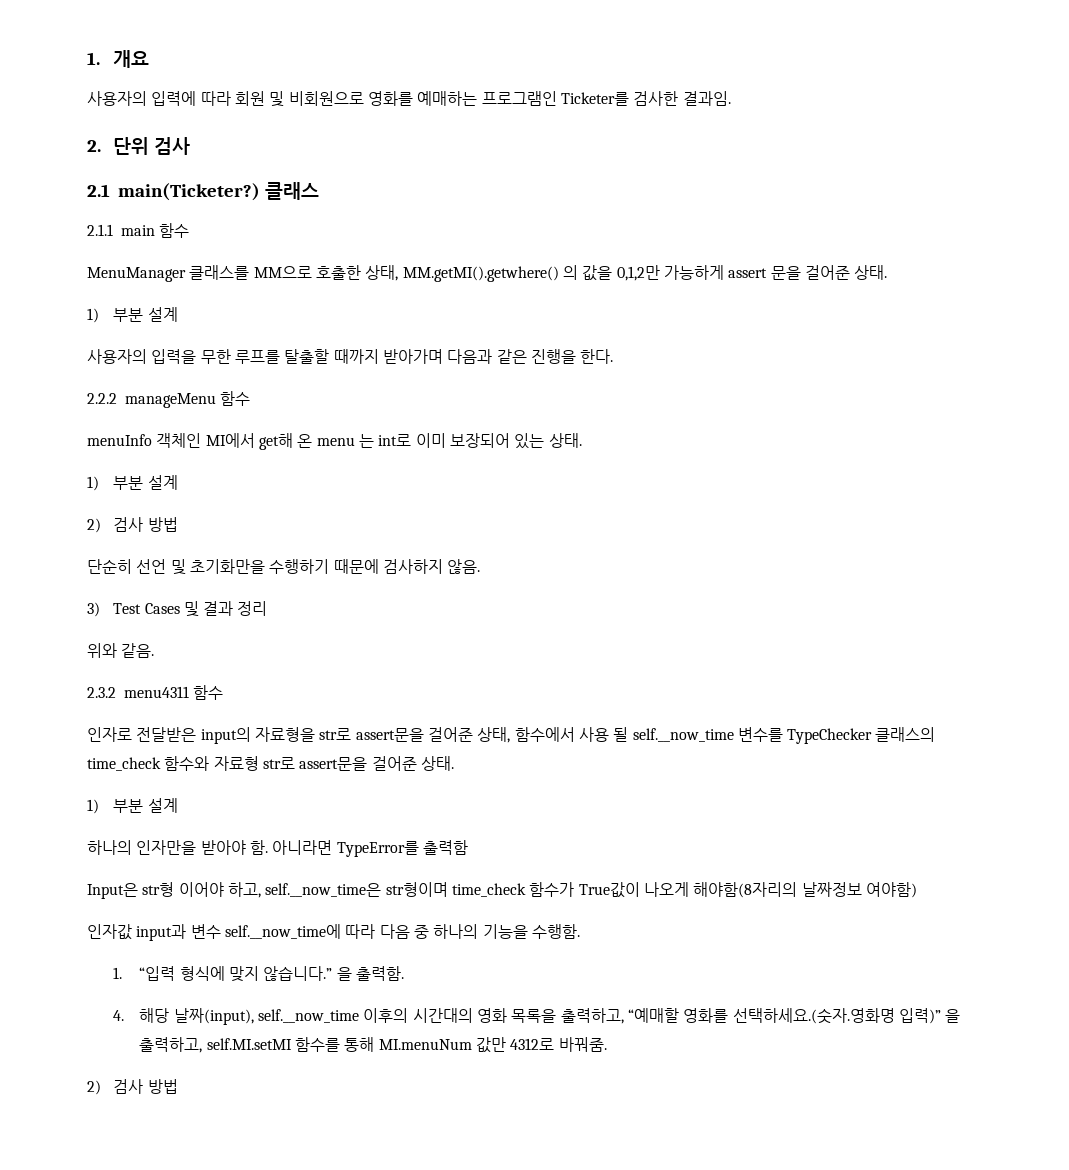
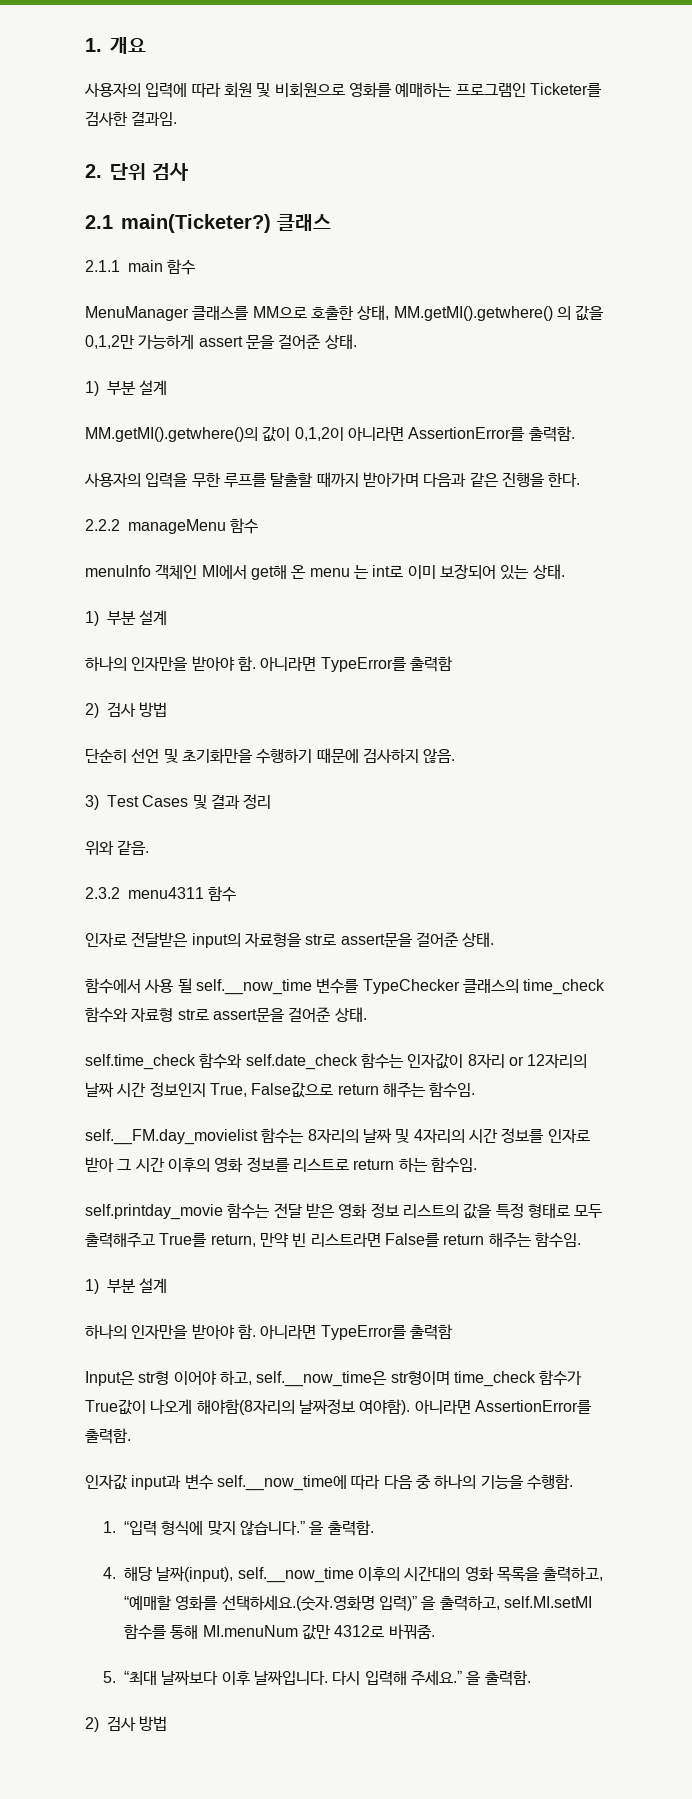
+ MM.getMI().getwhere()의 값이 0,1,2이 아니라면 AssertionError를 출력함.
  menuInfo 객체인 MI에서 get해 온 menu 는 int로 이미 보장되어 있는 상태.
  1) 부분 설계
+ 하나의 인자만을 받아야 함. 아니라면 TypeError를 출력함
- 인자로 전달받은 input의 자료형을 str로 assert문을 걸어준 상태, 함수에서 사용 될 self.__now_time 변수를 TypeChecker 클래스의 time_check 함수와 자료형 str로 assert문을 걸어준 상태.
+ 인자로 전달받은 input의 자료형을 str로 assert문을 걸어준 상태.
+ 함수에서 사용 될 self.__now_time 변수를 TypeChecker 클래스의 time_check 함수와 자료형 str로 assert문을 걸어준 상태.
+ self.time_check 함수와 self.date_check 함수는 인자값이 8자리 or 12자리의 날짜 시간 정보인지 True, False값으로 return 해주는 함수임.
+ self.__FM.day_movielist 함수는 8자리의 날짜 및 4자리의 시간 정보를 인자로 받아 그 시간 이후의 영화 정보를 리스트로 return 하는 함수임.
+ self.printday_movie 함수는 전달 받은 영화 정보 리스트의 값을 특정 형태로 모두 출력해주고 True를 return, 만약 빈 리스트라면 False를 return 해주는 함수임.
- Input은 str형 이어야 하고, self.__now_time은 str형이며 time_check 함수가 True값이 나오게 해야함(8자리의 날짜정보 여야함)
+ Input은 str형 이어야 하고, self.__now_time은 str형이며 time_check 함수가 True값이 나오게 해야함(8자리의 날짜정보 여야함). 아니라면 AssertionError를 출력함.
+ 5. “최대 날짜보다 이후 날짜입니다. 다시 입력해 주세요.” 을 출력함.

